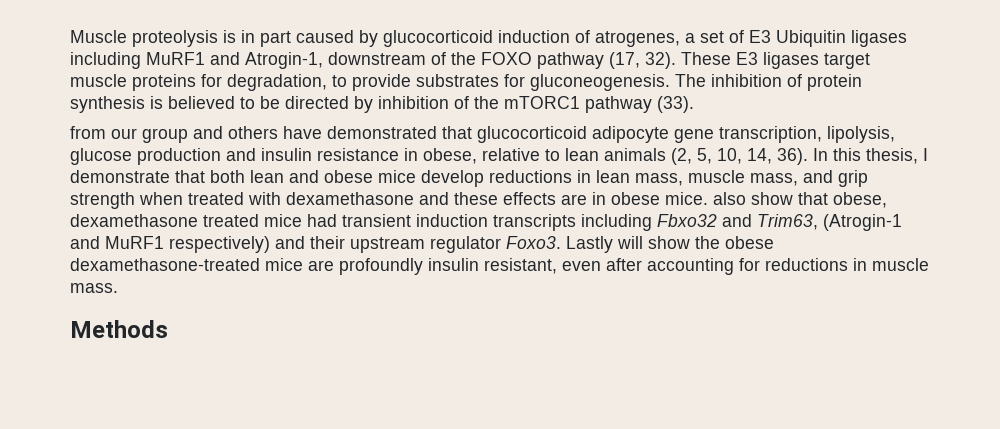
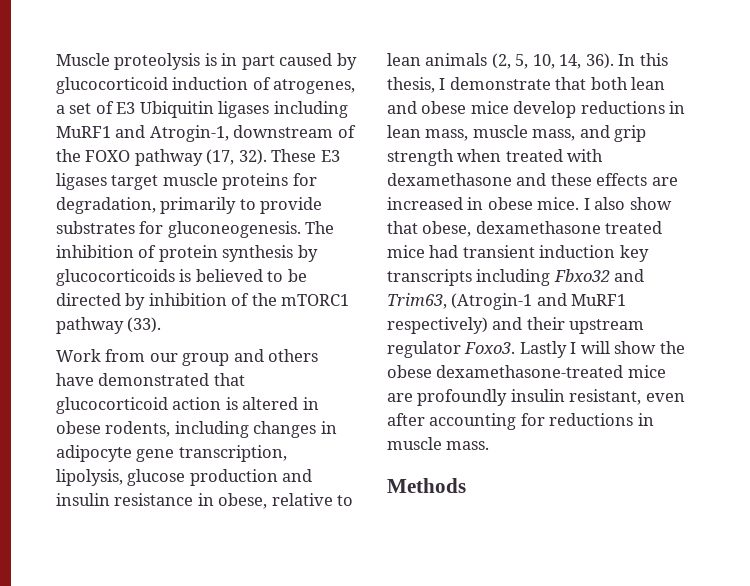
- These E3 ligases target muscle proteins for degradation, to provide substrates for gluconeogenesis.
+ These E3 ligases target muscle proteins for degradation, primarily to provide substrates for gluconeogenesis.
- The inhibition of protein synthesis is believed to be directed by inhibition of the mTORC1 pathway (33).
+ The inhibition of protein synthesis by glucocorticoids is believed to be directed by inhibition of the mTORC1 pathway (33).
- from our group and others have demonstrated that glucocorticoid adipocyte gene transcription, lipolysis, glucose production and insulin resistance in obese, relative to lean animals (2, 5, 10, 14, 36).
+ Work from our group and others have demonstrated that glucocorticoid action is altered in obese rodents, including changes in adipocyte gene transcription, lipolysis, glucose production and insulin resistance in obese, relative to lean animals (2, 5, 10, 14, 36).
- In this thesis, I demonstrate that both lean and obese mice develop reductions in lean mass, muscle mass, and grip strength when treated with dexamethasone and these effects are in obese mice. also show that obese, dexamethasone treated mice had transient induction transcripts including Fbxo32 and Trim63, (Atrogin-1 and MuRF1 respectively) and their upstream regulator Foxo3.
+ In this thesis, I demonstrate that both lean and obese mice develop reductions in lean mass, muscle mass, and grip strength when treated with dexamethasone and these effects are increased in obese mice. I also show that obese, dexamethasone treated mice had transient induction key transcripts including Fbxo32 and Trim63, (Atrogin-1 and MuRF1 respectively) and their upstream regulator Foxo3.
- Lastly will show the obese dexamethasone-treated mice are profoundly insulin resistant, even after accounting for reductions in muscle mass.
+ Lastly I will show the obese dexamethasone-treated mice are profoundly insulin resistant, even after accounting for reductions in muscle mass.

